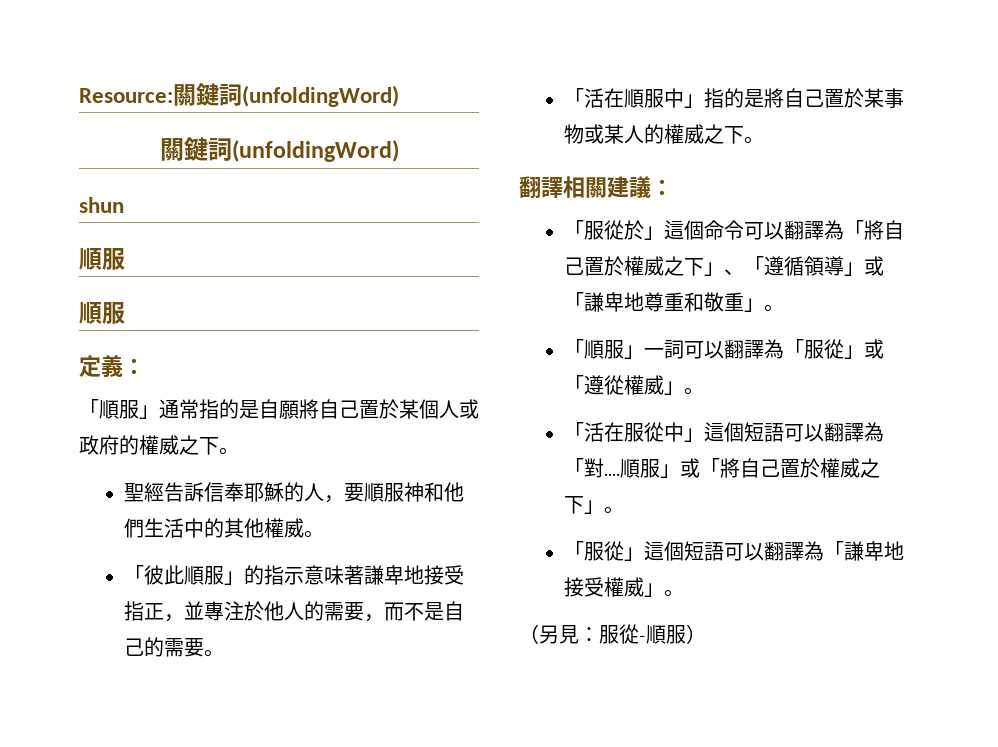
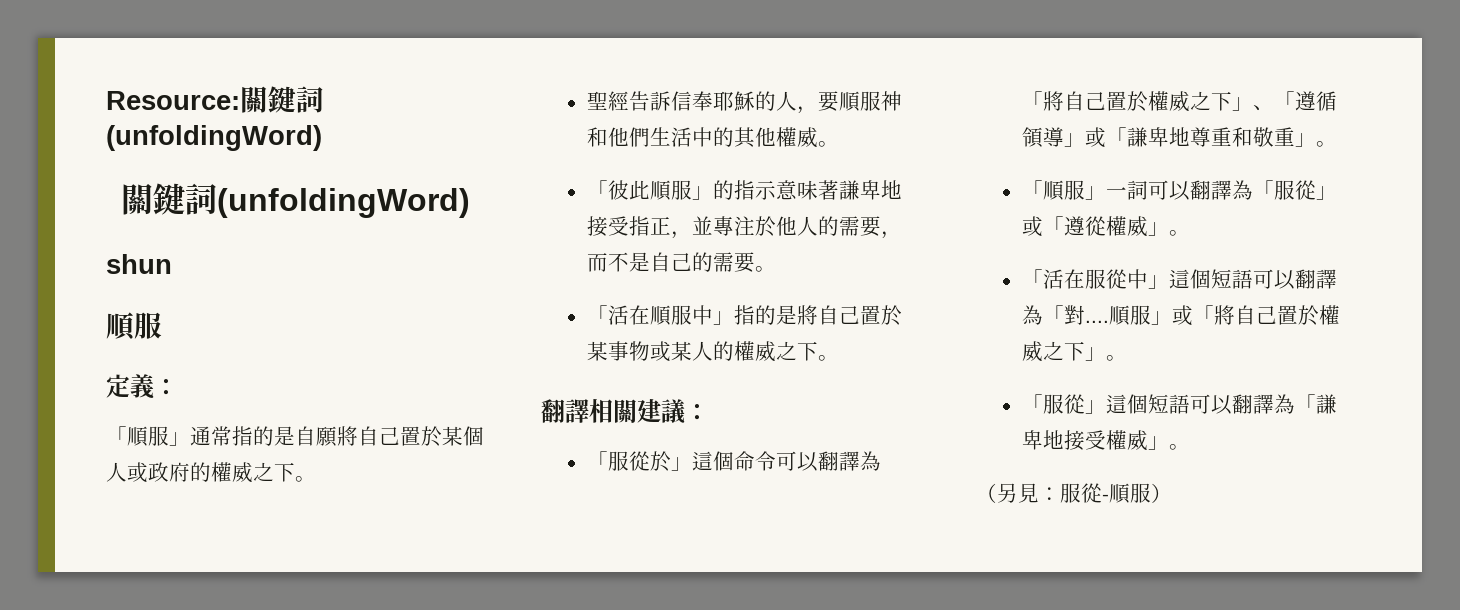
  shun
- 順服

